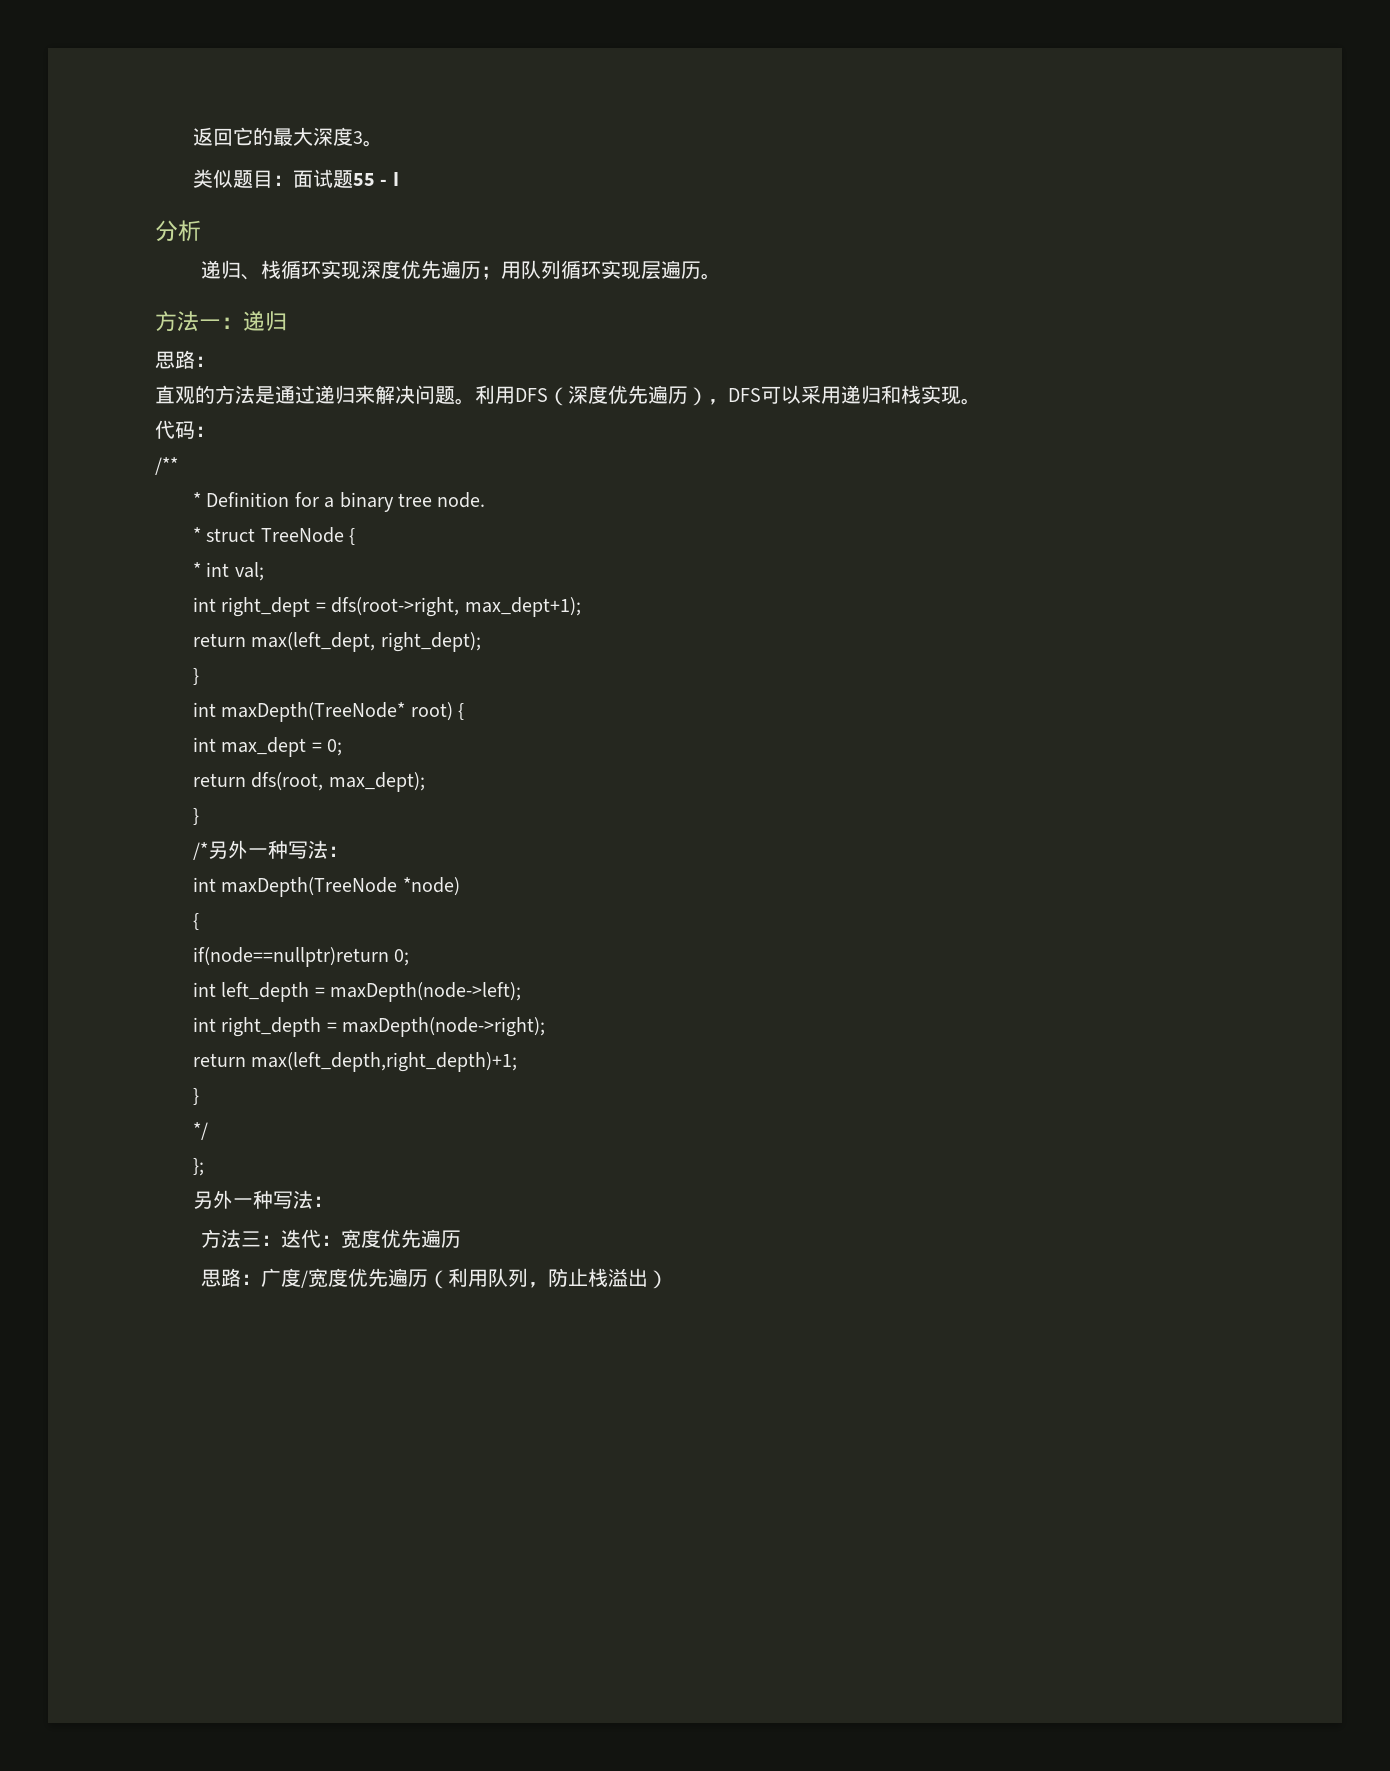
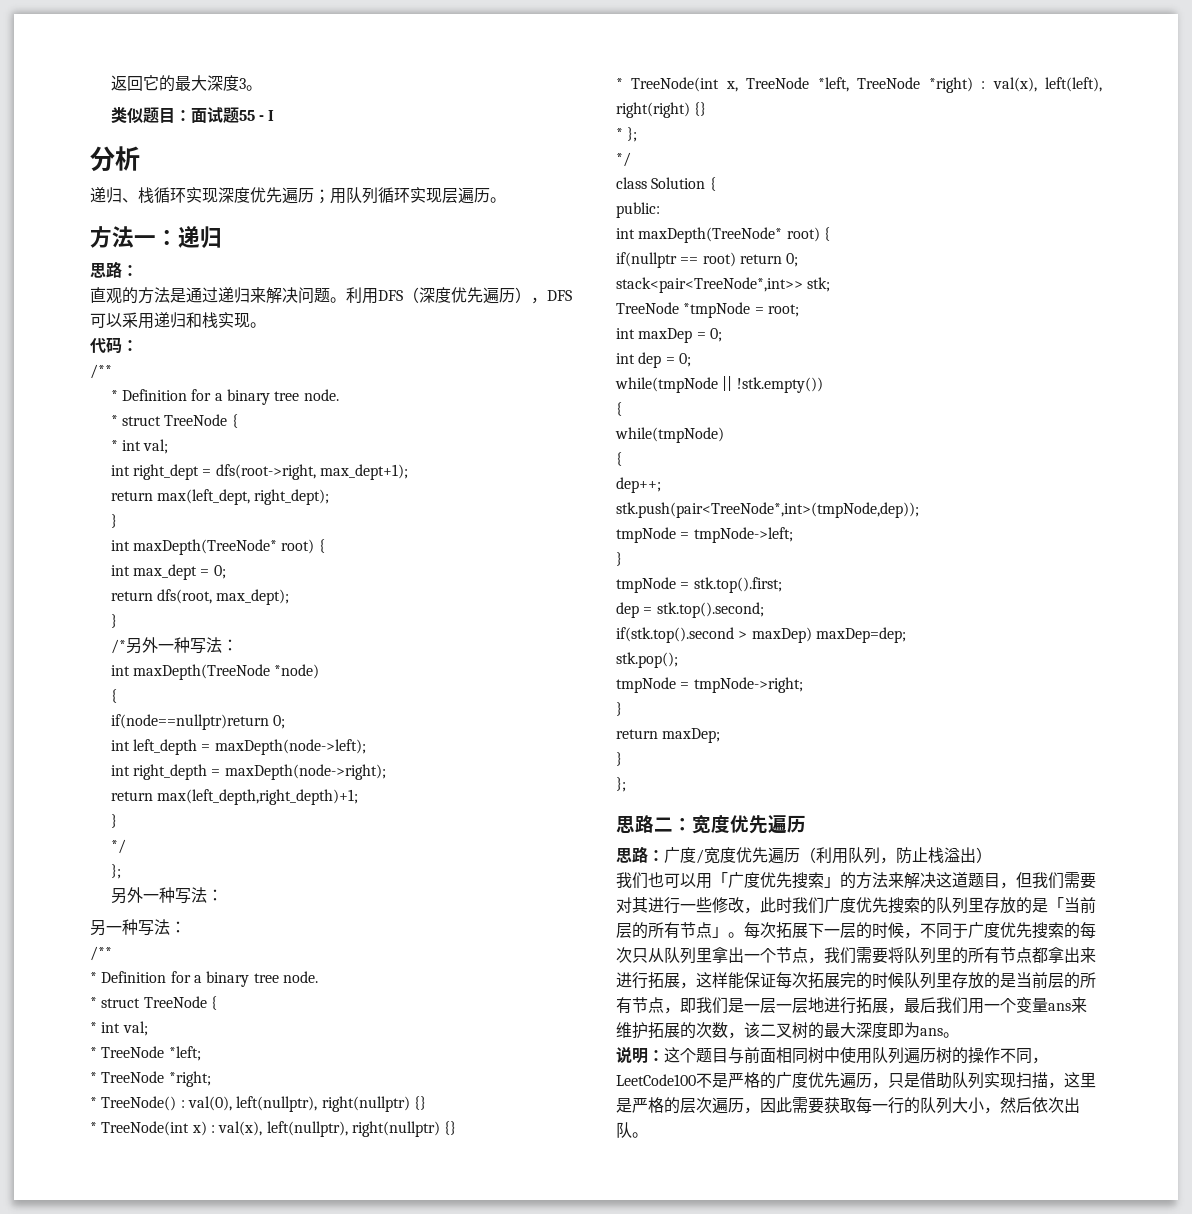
- 方法三：迭代：宽度优先遍历
+ 另一种写法：
+ /**
+ * Definition for a binary tree node.
+ * struct TreeNode {
+ * int val;
+ * TreeNode *left;
+ * TreeNode *right;
+ * TreeNode() : val(0), left(nullptr), right(nullptr) {}
+ * TreeNode(int x) : val(x), left(nullptr), right(nullptr) {}
+ * TreeNode(int x, TreeNode *left, TreeNode *right) : val(x), left(left), right(right) {}
+ * };
+ */
+ class Solution {
+ public:
+ int maxDepth(TreeNode* root) {
+ if(nullptr == root) return 0;
+ stack<pair<TreeNode*,int>> stk;
+ TreeNode *tmpNode = root;
+ int maxDep = 0;
+ int dep = 0;
+ while(tmpNode || !stk.empty())
+ {
+ while(tmpNode)
+ {
+ dep++;
+ stk.push(pair<TreeNode*,int>(tmpNode,dep));
+ tmpNode = tmpNode->left;
+ }
+ tmpNode = stk.top().first;
+ dep = stk.top().second;
+ if(stk.top().second > maxDep) maxDep=dep;
+ stk.pop();
+ tmpNode = tmpNode->right;
+ }
+ return maxDep;
+ }
+ };
+ 思路二：宽度优先遍历
+ 我们也可以用「广度优先搜索」的方法来解决这道题目，但我们需要对其进行一些修改，此时我们广度优先搜索的队列里存放的是「当前层的所有节点」。每次拓展下一层的时候，不同于广度优先搜索的每次只从队列里拿出一个节点，我们需要将队列里的所有节点都拿出来进行拓展，这样能保证每次拓展完的时候队列里存放的是当前层的所有节点，即我们是一层一层地进行拓展，最后我们用一个变量ans来维护拓展的次数，该二叉树的最大深度即为ans。
+ 说明：这个题目与前面相同树中使用队列遍历树的操作不同，LeetCode100不是严格的广度优先遍历，只是借助队列实现扫描，这里是严格的层次遍历，因此需要获取每一行的队列大小，然后依次出队。

